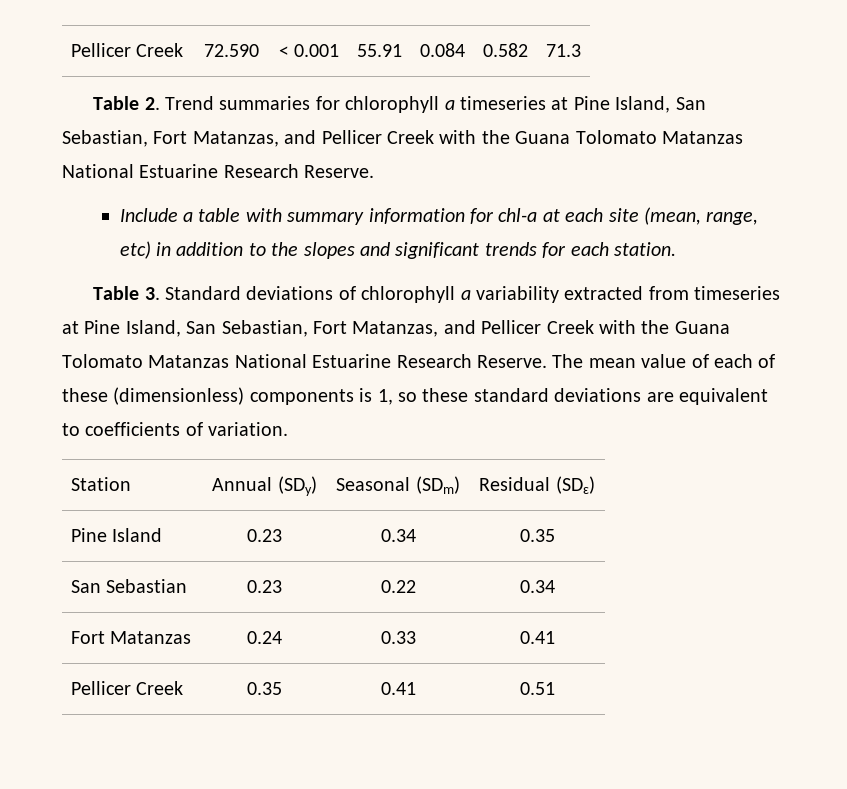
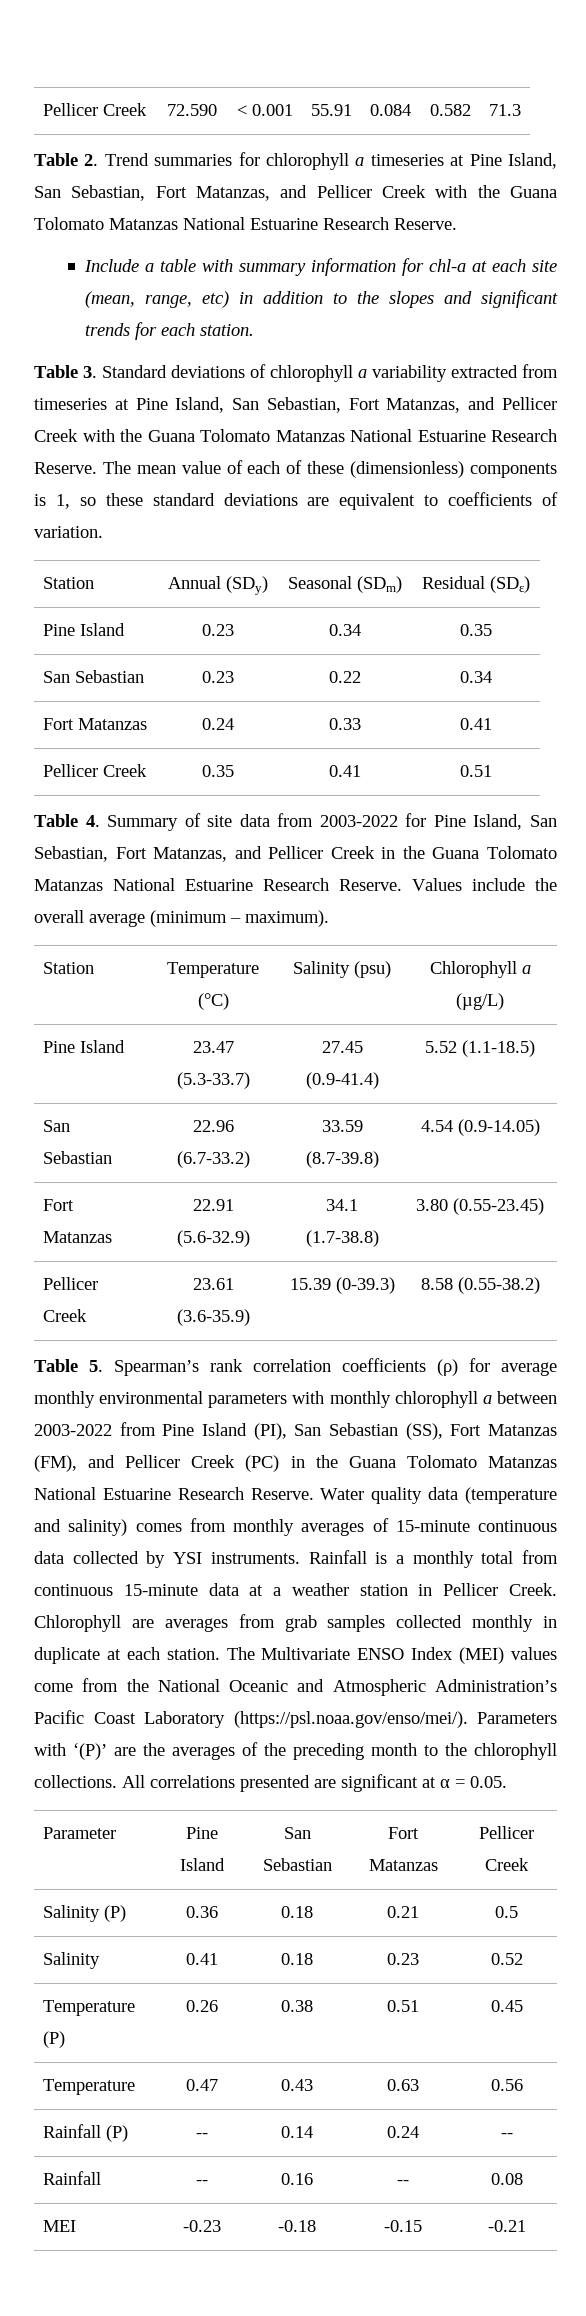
+ Table 4. Summary of site data from 2003-2022 for Pine Island, San Sebastian, Fort Matanzas, and Pellicer Creek in the Guana Tolomato Matanzas National Estuarine Research Reserve. Values include the overall average (minimum – maximum).
+ Station | Temperature (°C) | Salinity (psu) | Chlorophyll a (µg/L)
+ Pine Island | 23.47 (5.3-33.7) | 27.45 (0.9-41.4) | 5.52 (1.1-18.5)
+ San Sebastian | 22.96 (6.7-33.2) | 33.59 (8.7-39.8) | 4.54 (0.9-14.05)
+ Fort Matanzas | 22.91 (5.6-32.9) | 34.1 (1.7-38.8) | 3.80 (0.55-23.45)
+ Pellicer Creek | 23.61 (3.6-35.9) | 15.39 (0-39.3) | 8.58 (0.55-38.2)
+ Table 5. Spearman’s rank correlation coefficients (ρ) for average monthly environmental parameters with monthly chlorophyll a between 2003-2022 from Pine Island (PI), San Sebastian (SS), Fort Matanzas (FM), and Pellicer Creek (PC) in the Guana Tolomato Matanzas National Estuarine Research Reserve. Water quality data (temperature and salinity) comes from monthly averages of 15-minute continuous data collected by YSI instruments. Rainfall is a monthly total from continuous 15-minute data at a weather station in Pellicer Creek. Chlorophyll are averages from grab samples collected monthly in duplicate at each station. The Multivariate ENSO Index (MEI) values come from the National Oceanic and Atmospheric Administration’s Pacific Coast Laboratory (https://psl.noaa.gov/enso/mei/). Parameters with ‘(P)’ are the averages of the preceding month to the chlorophyll collections. All correlations presented are significant at α = 0.05.
+ Parameter | Pine Island | San Sebastian | Fort Matanzas | Pellicer Creek
+ Salinity (P) | 0.36 | 0.18 | 0.21 | 0.5
+ Salinity | 0.41 | 0.18 | 0.23 | 0.52
+ Temperature (P) | 0.26 | 0.38 | 0.51 | 0.45
+ Temperature | 0.47 | 0.43 | 0.63 | 0.56
+ Rainfall (P) | -- | 0.14 | 0.24 | --
+ Rainfall | -- | 0.16 | -- | 0.08
+ MEI | -0.23 | -0.18 | -0.15 | -0.21

